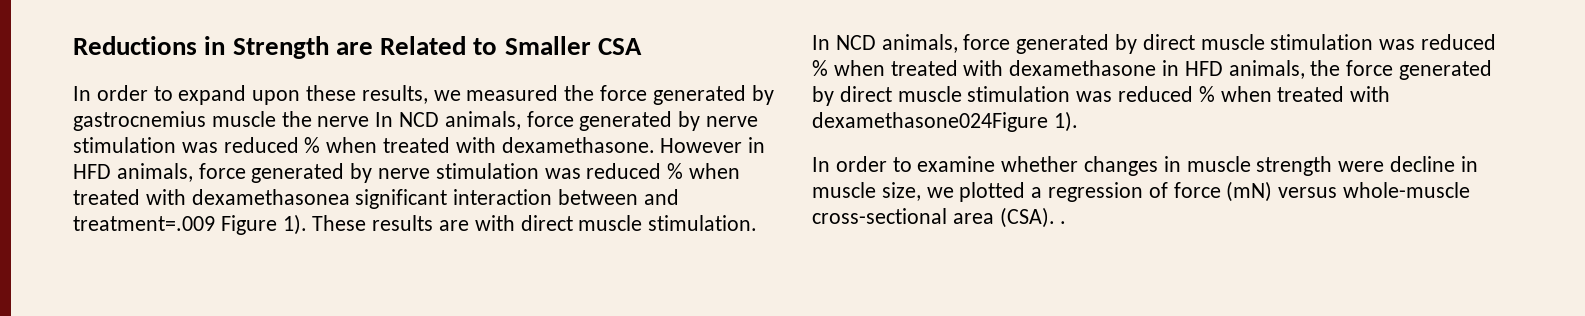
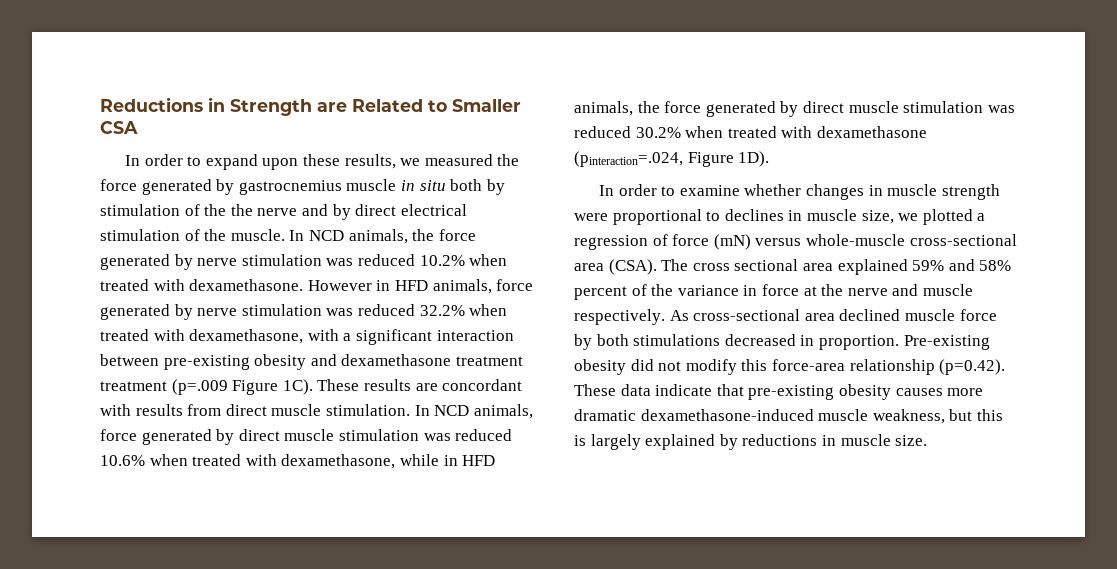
- In order to expand upon these results, we measured the force generated by gastrocnemius muscle the nerve In NCD animals, force generated by nerve stimulation was reduced % when treated with dexamethasone.
+ In order to expand upon these results, we measured the force generated by gastrocnemius muscle in situ both by stimulation of the the nerve and by direct electrical stimulation of the muscle. In NCD animals, the force generated by nerve stimulation was reduced 10.2% when treated with dexamethasone.
- However in HFD animals, force generated by nerve stimulation was reduced % when treated with dexamethasonea significant interaction between and treatment=.009 Figure 1). These results are with direct muscle stimulation.
+ However in HFD animals, force generated by nerve stimulation was reduced 32.2% when treated with dexamethasone, with a significant interaction between pre-existing obesity and dexamethasone treatment treatment (p=.009 Figure 1C). These results are concordant with results from direct muscle stimulation.
- In NCD animals, force generated by direct muscle stimulation was reduced % when treated with dexamethasone in HFD animals, the force generated by direct muscle stimulation was reduced % when treated with dexamethasone024Figure 1).
+ In NCD animals, force generated by direct muscle stimulation was reduced 10.6% when treated with dexamethasone, while in HFD animals, the force generated by direct muscle stimulation was reduced 30.2% when treated with dexamethasone (pinteraction=.024, Figure 1D).
- In order to examine whether changes in muscle strength were decline in muscle size, we plotted a regression of force (mN) versus whole-muscle cross-sectional area (CSA). .
+ In order to examine whether changes in muscle strength were proportional to declines in muscle size, we plotted a regression of force (mN) versus whole-muscle cross-sectional area (CSA). The cross sectional area explained 59% and 58% percent of the variance in force at the nerve and muscle respectively. As cross-sectional area declined muscle force by both stimulations decreased in proportion. Pre-existing obesity did not modify this force-area relationship (p=0.42). These data indicate that pre-existing obesity causes more dramatic dexamethasone-induced muscle weakness, but this is largely explained by reductions in muscle size.

